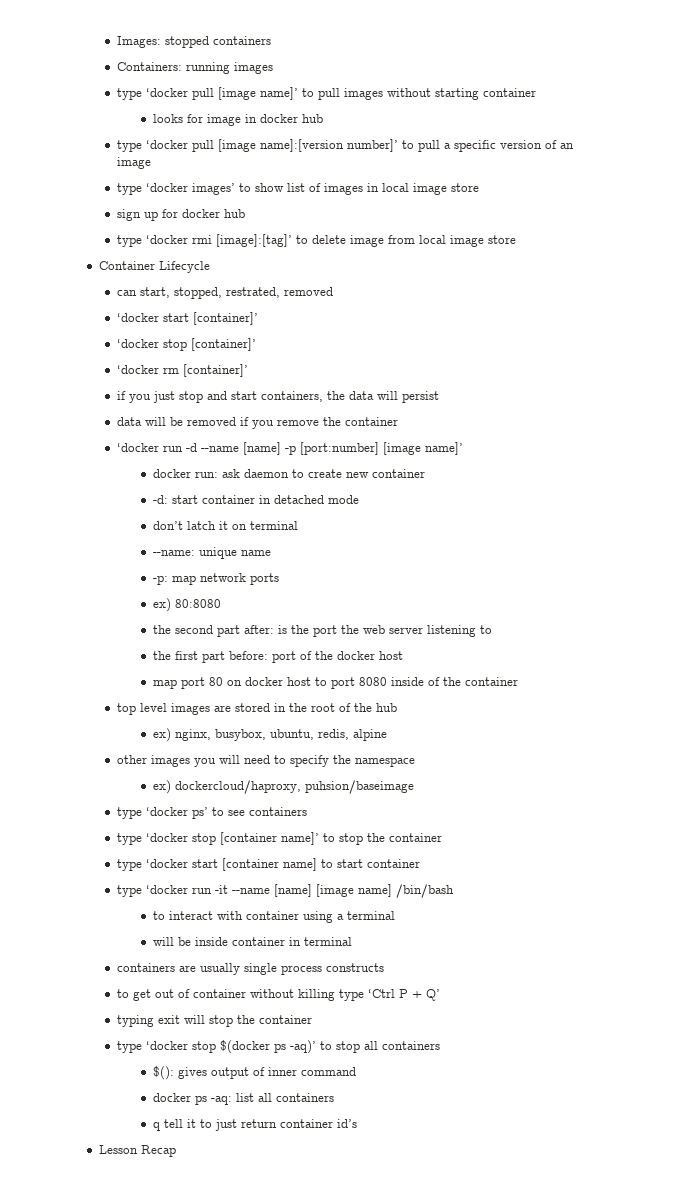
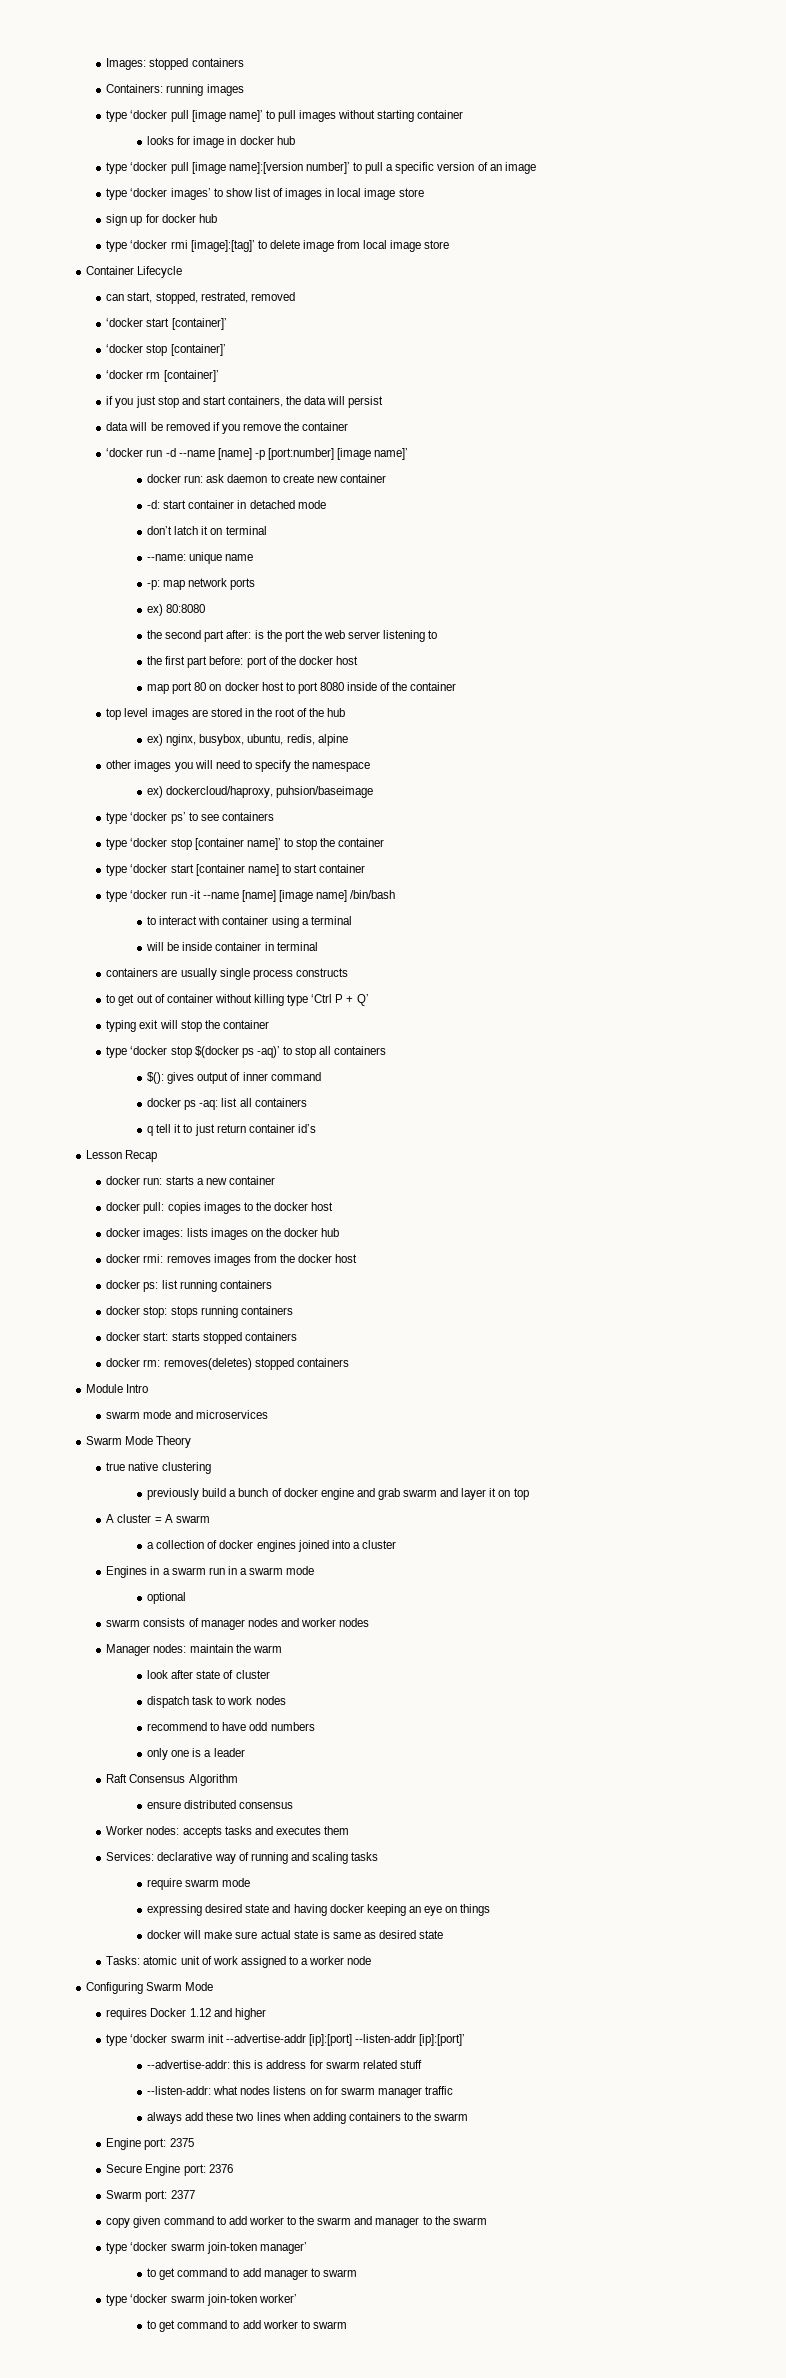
+ docker run: starts a new container
+ docker pull: copies images to the docker host
+ docker images: lists images on the docker hub
+ docker rmi: removes images from the docker host
+ docker ps: list running containers
+ docker stop: stops running containers
+ docker start: starts stopped containers
+ docker rm: removes(deletes) stopped containers
+ Module Intro
+ swarm mode and microservices
+ Swarm Mode Theory
+ true native clustering
+ previously build a bunch of docker engine and grab swarm and layer it on top
+ A cluster = A swarm
+ a collection of docker engines joined into a cluster
+ Engines in a swarm run in a swarm mode
+ optional
+ swarm consists of manager nodes and worker nodes
+ Manager nodes: maintain the warm
+ look after state of cluster
+ dispatch task to work nodes
+ recommend to have odd numbers
+ only one is a leader
+ Raft Consensus Algorithm
+ ensure distributed consensus
+ Worker nodes: accepts tasks and executes them
+ Services: declarative way of running and scaling tasks
+ require swarm mode
+ expressing desired state and having docker keeping an eye on things
+ docker will make sure actual state is same as desired state
+ Tasks: atomic unit of work assigned to a worker node
+ Configuring Swarm Mode
+ requires Docker 1.12 and higher
+ type ‘docker swarm init --advertise-addr [ip]:[port] --listen-addr [ip]:[port]’
+ --advertise-addr: this is address for swarm related stuff
+ --listen-addr: what nodes listens on for swarm manager traffic
+ always add these two lines when adding containers to the swarm
+ Engine port: 2375
+ Secure Engine port: 2376
+ Swarm port: 2377
+ copy given command to add worker to the swarm and manager to the swarm
+ type ‘docker swarm join-token manager’
+ to get command to add manager to swarm
+ type ‘docker swarm join-token worker’
+ to get command to add worker to swarm

